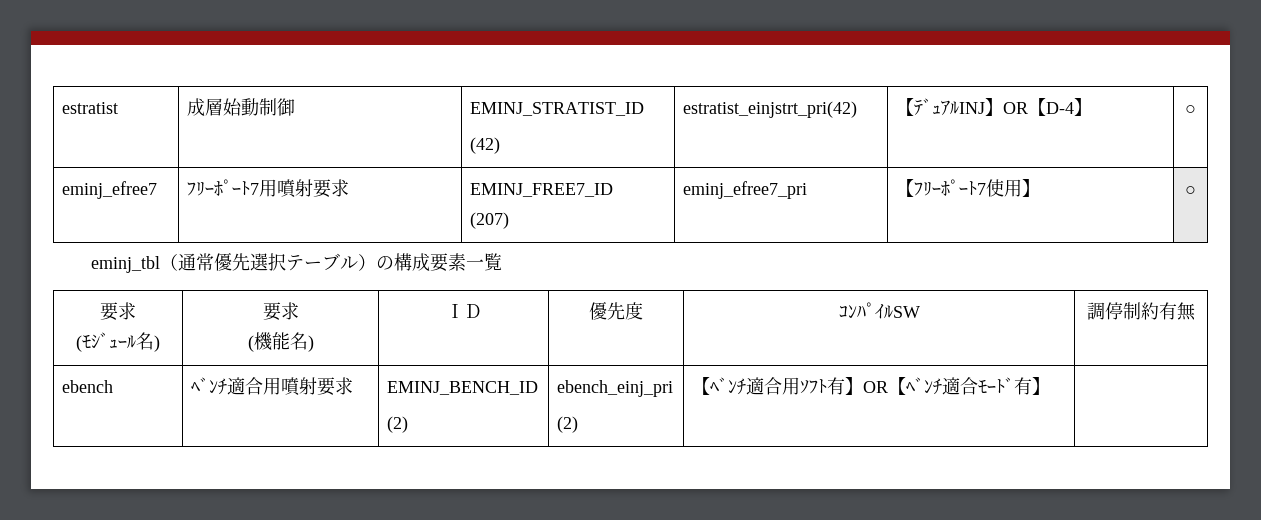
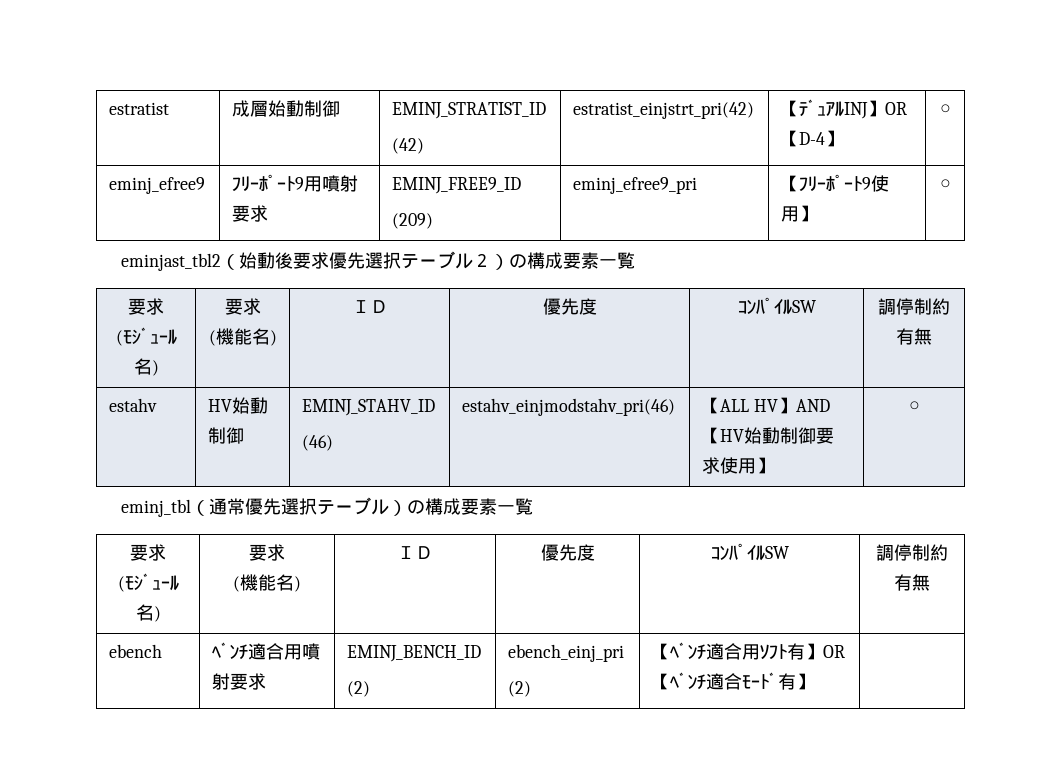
- eminj_efree7 | ﾌﾘｰﾎﾟｰﾄ7用噴射要求 | EMINJ_FREE7_ID
- (207) | eminj_efree7_pri | 【ﾌﾘｰﾎﾟｰﾄ7使用】 | ○
+ eminj_efree9 | ﾌﾘｰﾎﾟｰﾄ9用噴射要求 | EMINJ_FREE9_ID
+ (209) | eminj_efree9_pri | 【ﾌﾘｰﾎﾟｰﾄ9使用】 | ○
+ eminjast_tbl2（始動後要求優先選択テーブル２）の構成要素一覧
+ 要求
+ (ﾓｼﾞｭｰﾙ名) | 要求
+ (機能名) | ＩＤ | 優先度 | ｺﾝﾊﾟｲﾙSW | 調停制約有無
+ estahv | HV始動制御 | EMINJ_STAHV_ID
+ (46) | estahv_einjmodstahv_pri(46) | 【ALL HV】AND【HV始動制御要求使用】 | ○

